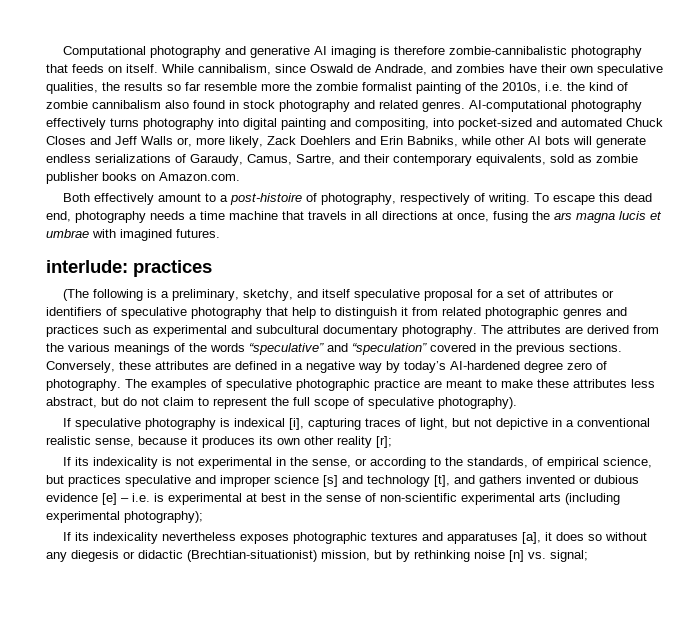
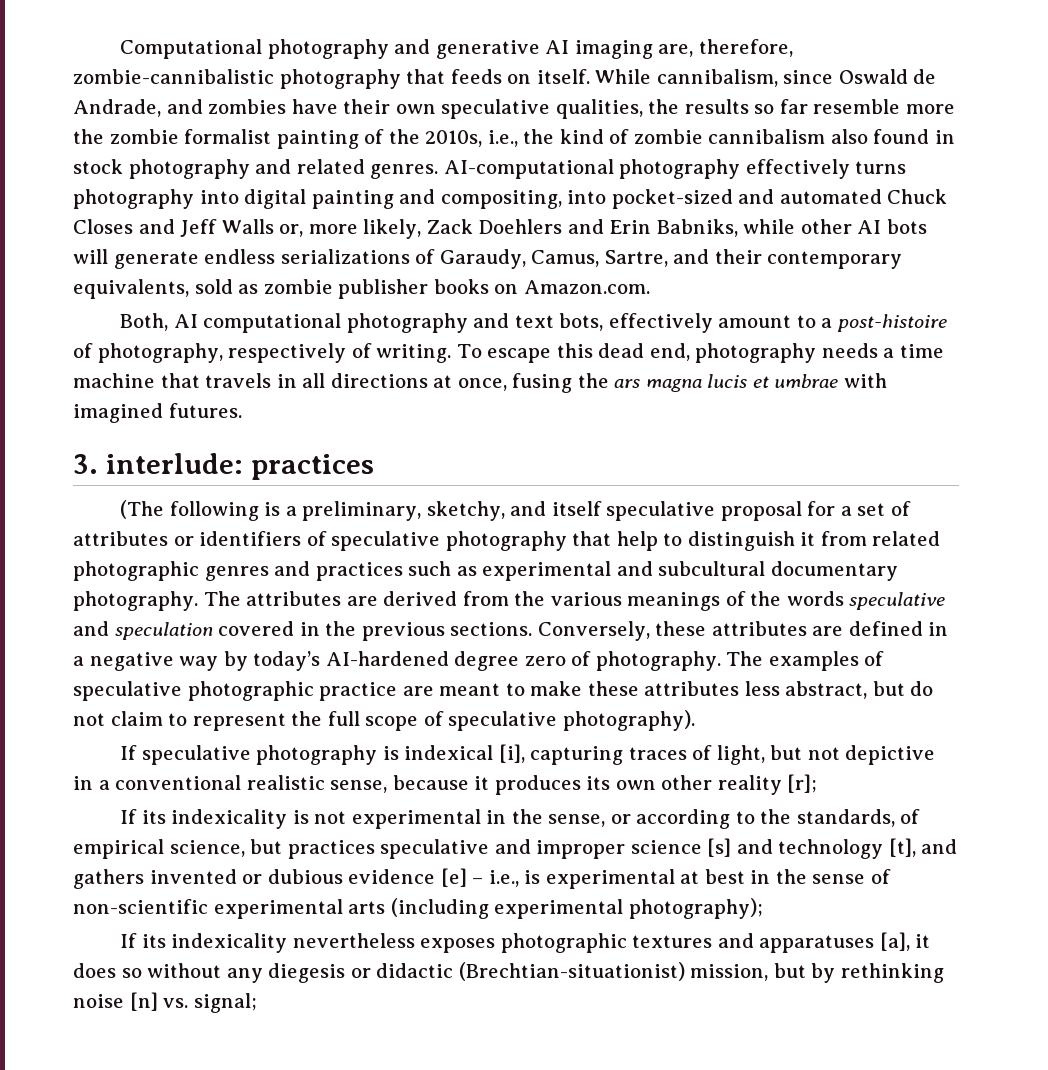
- Computational photography and generative AI imaging is therefore zombie-cannibalistic photography that feeds on itself.
+ Computational photography and generative AI imaging are, therefore, zombie-cannibalistic photography that feeds on itself.
- While cannibalism, since Oswald de Andrade, and zombies have their own speculative qualities, the results so far resemble more the zombie formalist painting of the 2010s, i.e. the kind of zombie cannibalism also found in stock photography and related genres.
+ While cannibalism, since Oswald de Andrade, and zombies have their own speculative qualities, the results so far resemble more the zombie formalist painting of the 2010s, i.e., the kind of zombie cannibalism also found in stock photography and related genres.
- Both effectively amount to a post-histoire of photography, respectively of writing.
+ Both, AI computational photography and text bots, effectively amount to a post-histoire of photography, respectively of writing.
- interlude: practices
+ 3. interlude: practices
- The attributes are derived from the various meanings of the words “speculative” and “speculation” covered in the previous sections.
+ The attributes are derived from the various meanings of the words speculative and speculation covered in the previous sections.
- If its indexicality is not experimental in the sense, or according to the standards, of empirical science, but practices speculative and improper science [s] and technology [t], and gathers invented or dubious evidence [e] – i.e. is experimental at best in the sense of non-scientific experimental arts (including experimental photography);
+ If its indexicality is not experimental in the sense, or according to the standards, of empirical science, but practices speculative and improper science [s] and technology [t], and gathers invented or dubious evidence [e] – i.e., is experimental at best in the sense of non-scientific experimental arts (including experimental photography);

